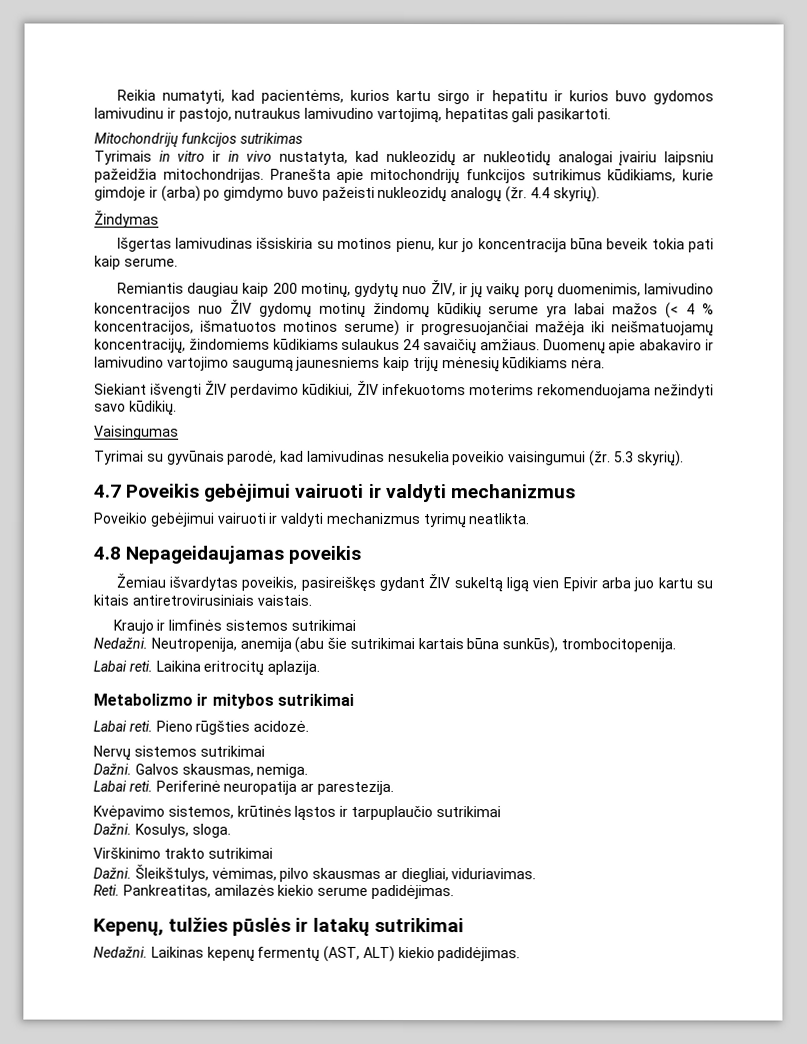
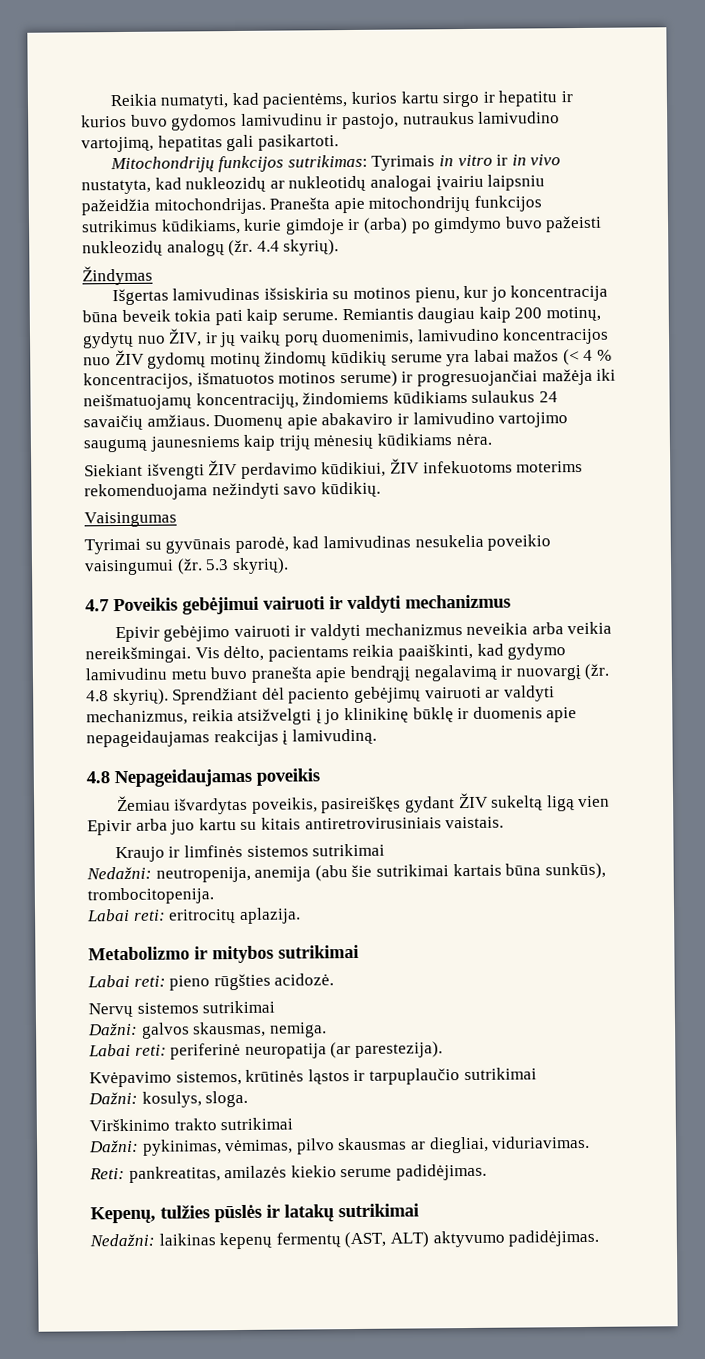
- Mitochondrijų funkcijos sutrikimas
- Tyrimais in vitro ir in vivo nustatyta, kad nukleozidų ar nukleotidų analogai įvairiu laipsniu pažeidžia mitochondrijas.
+ Mitochondrijų funkcijos sutrikimas: Tyrimais in vitro ir in vivo nustatyta, kad nukleozidų ar nukleotidų analogai įvairiu laipsniu pažeidžia mitochondrijas.
- Išgertas lamivudinas išsiskiria su motinos pienu, kur jo koncentracija būna beveik tokia pati kaip serume.
- Remiantis daugiau kaip 200 motinų, gydytų nuo ŽIV, ir jų vaikų porų duomenimis, lamivudino koncentracijos nuo ŽIV gydomų motinų žindomų kūdikių serume yra labai mažos (< 4 % koncentracijos, išmatuotos motinos serume) ir progresuojančiai mažėja iki neišmatuojamų koncentracijų, žindomiems kūdikiams sulaukus 24 savaičių amžiaus.
+ Išgertas lamivudinas išsiskiria su motinos pienu, kur jo koncentracija būna beveik tokia pati kaip serume. Remiantis daugiau kaip 200 motinų, gydytų nuo ŽIV, ir jų vaikų porų duomenimis, lamivudino koncentracijos nuo ŽIV gydomų motinų žindomų kūdikių serume yra labai mažos (< 4 % koncentracijos, išmatuotos motinos serume) ir progresuojančiai mažėja iki neišmatuojamų koncentracijų, žindomiems kūdikiams sulaukus 24 savaičių amžiaus.
- Poveikio gebėjimui vairuoti ir valdyti mechanizmus tyrimų neatlikta.
+ Epivir gebėjimo vairuoti ir valdyti mechanizmus neveikia arba veikia nereikšmingai. Vis dėlto, pacientams reikia paaiškinti, kad gydymo lamivudinu metu buvo pranešta apie bendrąjį negalavimą ir nuovargį (žr. 4.8 skyrių). Sprendžiant dėl paciento gebėjimų vairuoti ar valdyti mechanizmus, reikia atsižvelgti į jo klinikinę būklę ir duomenis apie nepageidaujamas reakcijas į lamivudiną.
- Nedažni. Neutropenija, anemija (abu šie sutrikimai kartais būna sunkūs), trombocitopenija.
+ Nedažni: neutropenija, anemija (abu šie sutrikimai kartais būna sunkūs), trombocitopenija.
- Labai reti. Laikina eritrocitų aplazija.
+ Labai reti: eritrocitų aplazija.
- Labai reti. Pieno rūgšties acidozė.
+ Labai reti: pieno rūgšties acidozė.
- Dažni. Galvos skausmas, nemiga.
+ Dažni: galvos skausmas, nemiga.
- Labai reti. Periferinė neuropatija ar parestezija.
+ Labai reti: periferinė neuropatija (ar parestezija).
- Dažni. Kosulys, sloga.
+ Dažni: kosulys, sloga.
- Dažni. Šleikštulys, vėmimas, pilvo skausmas ar diegliai, viduriavimas.
+ Dažni: pykinimas, vėmimas, pilvo skausmas ar diegliai, viduriavimas.
- Reti. Pankreatitas, amilazės kiekio serume padidėjimas.
+ Reti: pankreatitas, amilazės kiekio serume padidėjimas.
- Nedažni. Laikinas kepenų fermentų (AST, ALT) kiekio padidėjimas.
+ Nedažni: laikinas kepenų fermentų (AST, ALT) aktyvumo padidėjimas.

